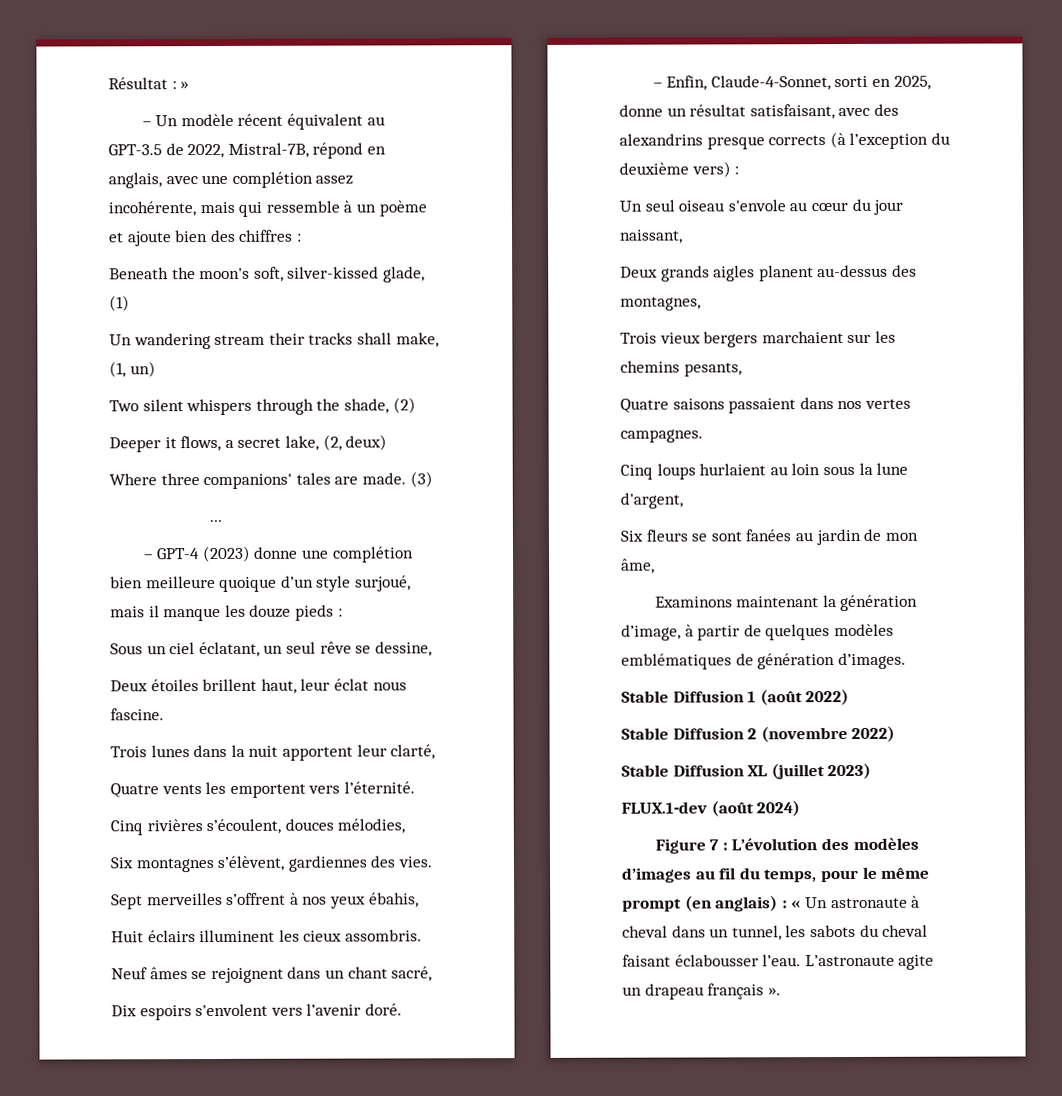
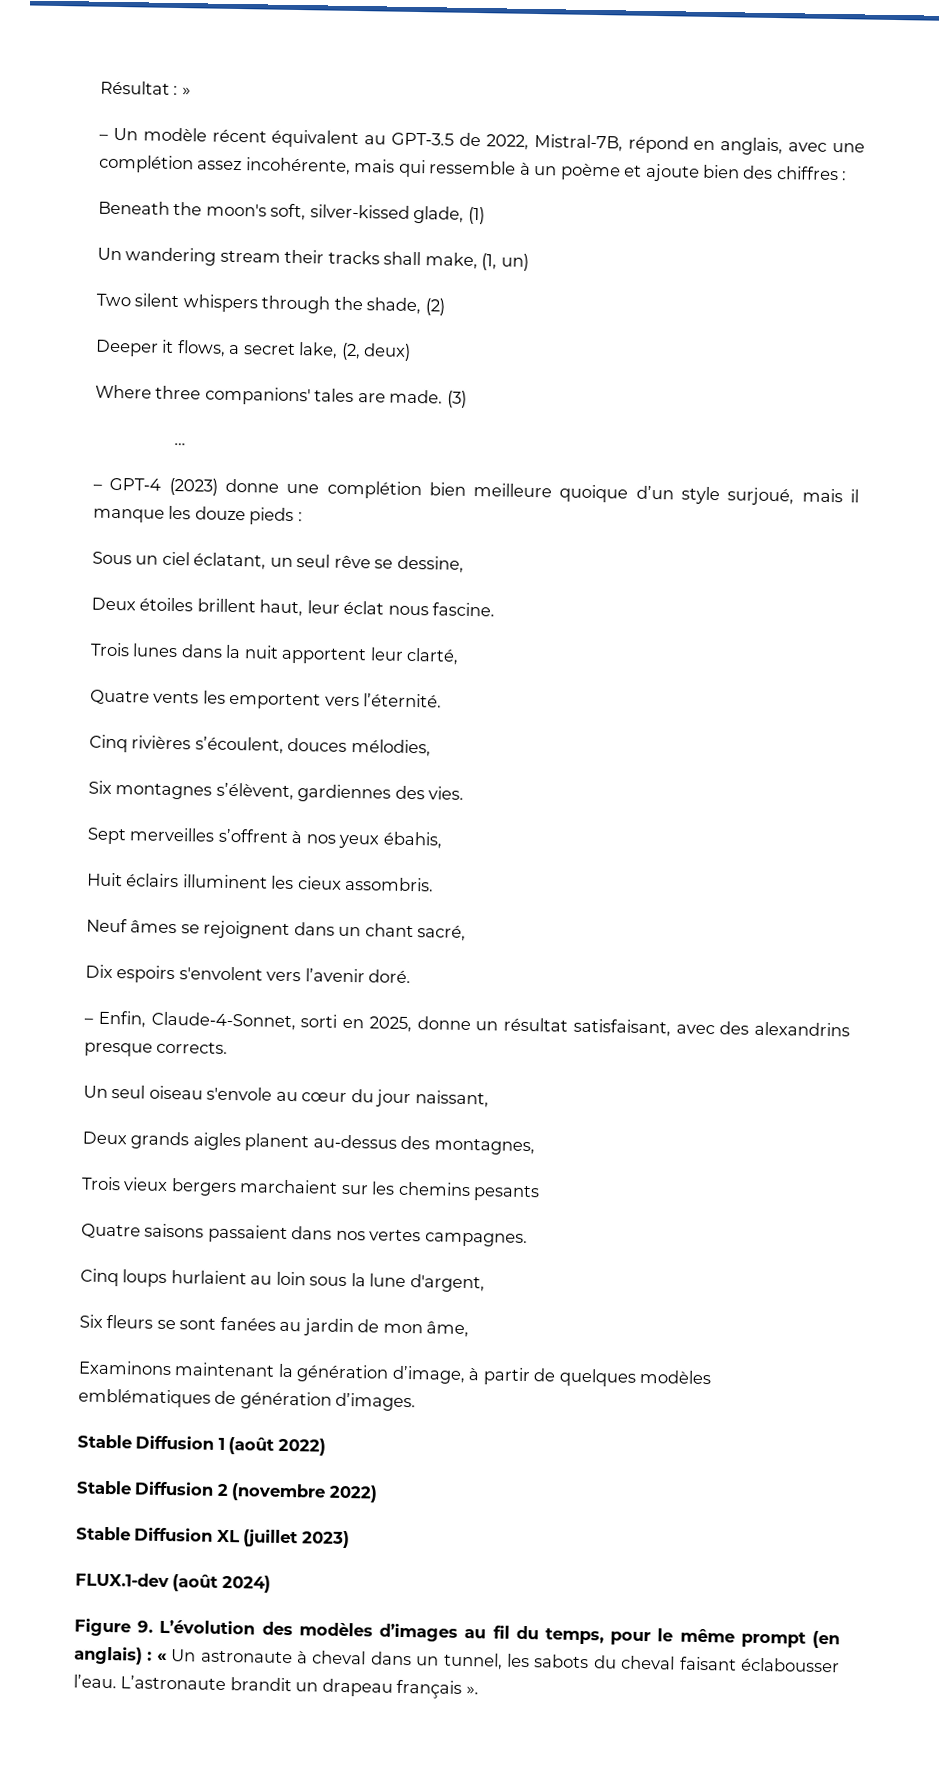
- – Enfin, Claude-4-Sonnet, sorti en 2025, donne un résultat satisfaisant, avec des alexandrins presque corrects (à l’exception du deuxième vers) :
+ – Enfin, Claude-4-Sonnet, sorti en 2025, donne un résultat satisfaisant, avec des alexandrins presque corrects.
- Trois vieux bergers marchaient sur les chemins pesants,
+ Trois vieux bergers marchaient sur les chemins pesants
- Figure 7 : L’évolution des modèles d’images au fil du temps, pour le même prompt (en anglais) : « Un astronaute à cheval dans un tunnel, les sabots du cheval faisant éclabousser l’eau.
+ Figure 9. L’évolution des modèles d’images au fil du temps, pour le même prompt (en anglais) : « Un astronaute à cheval dans un tunnel, les sabots du cheval faisant éclabousser l’eau.
- L’astronaute agite un drapeau français ».
+ L’astronaute brandit un drapeau français ».

